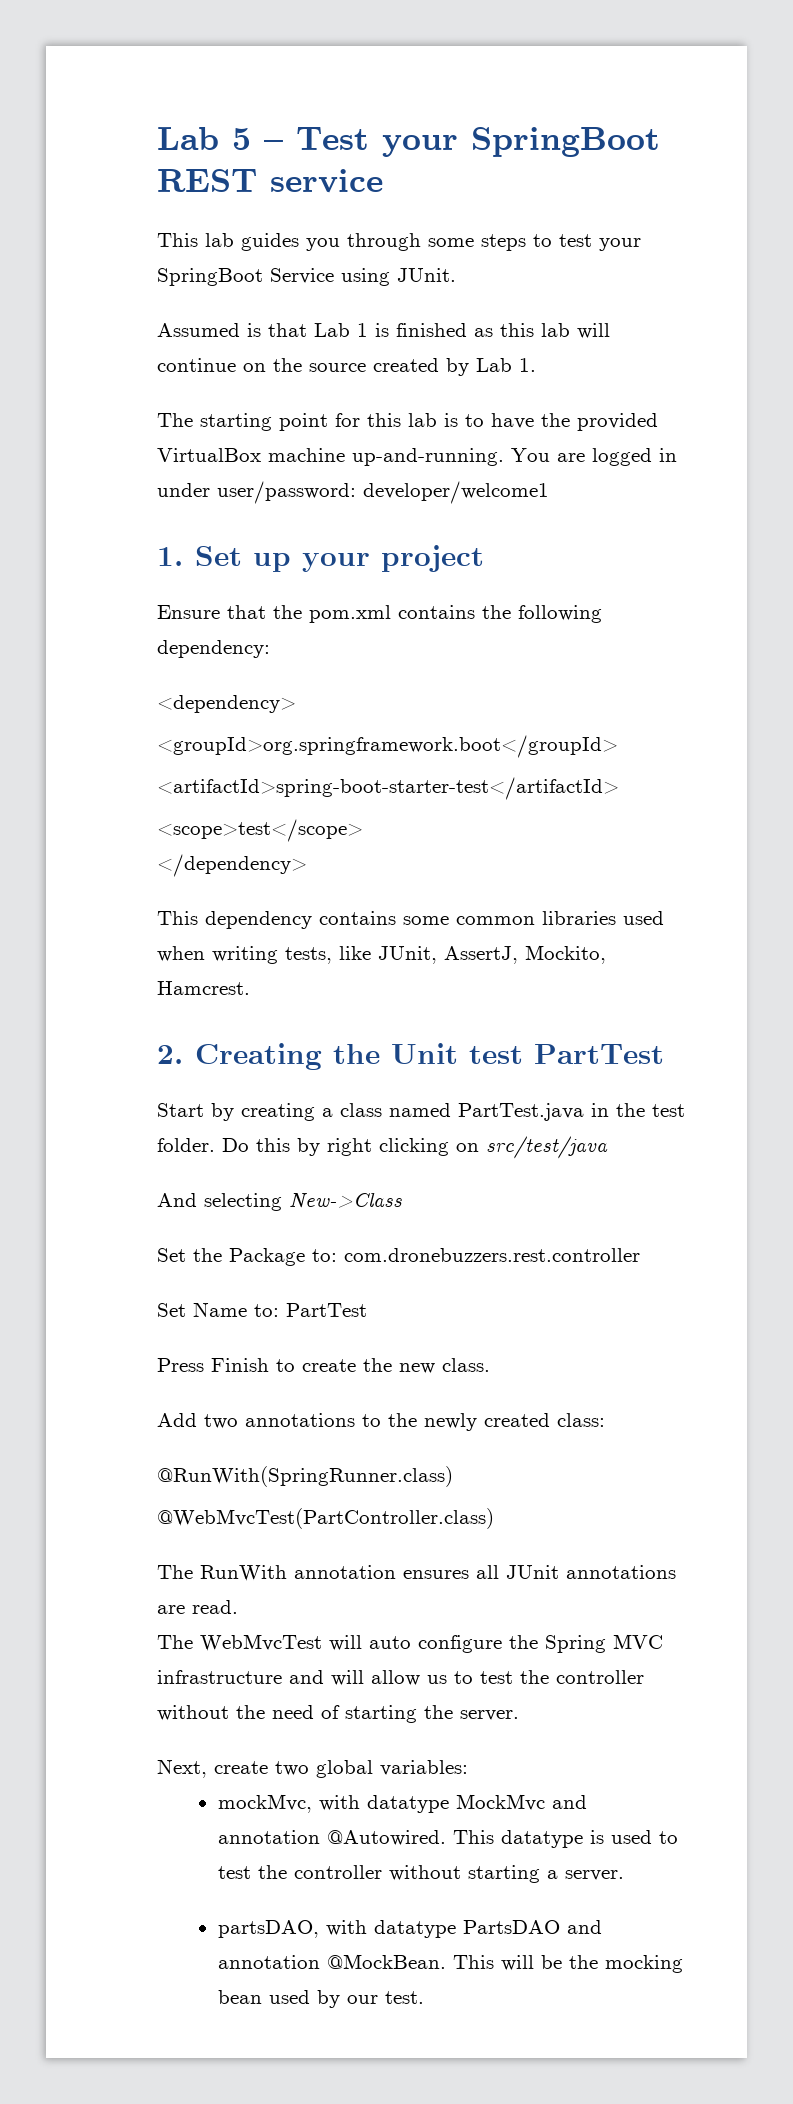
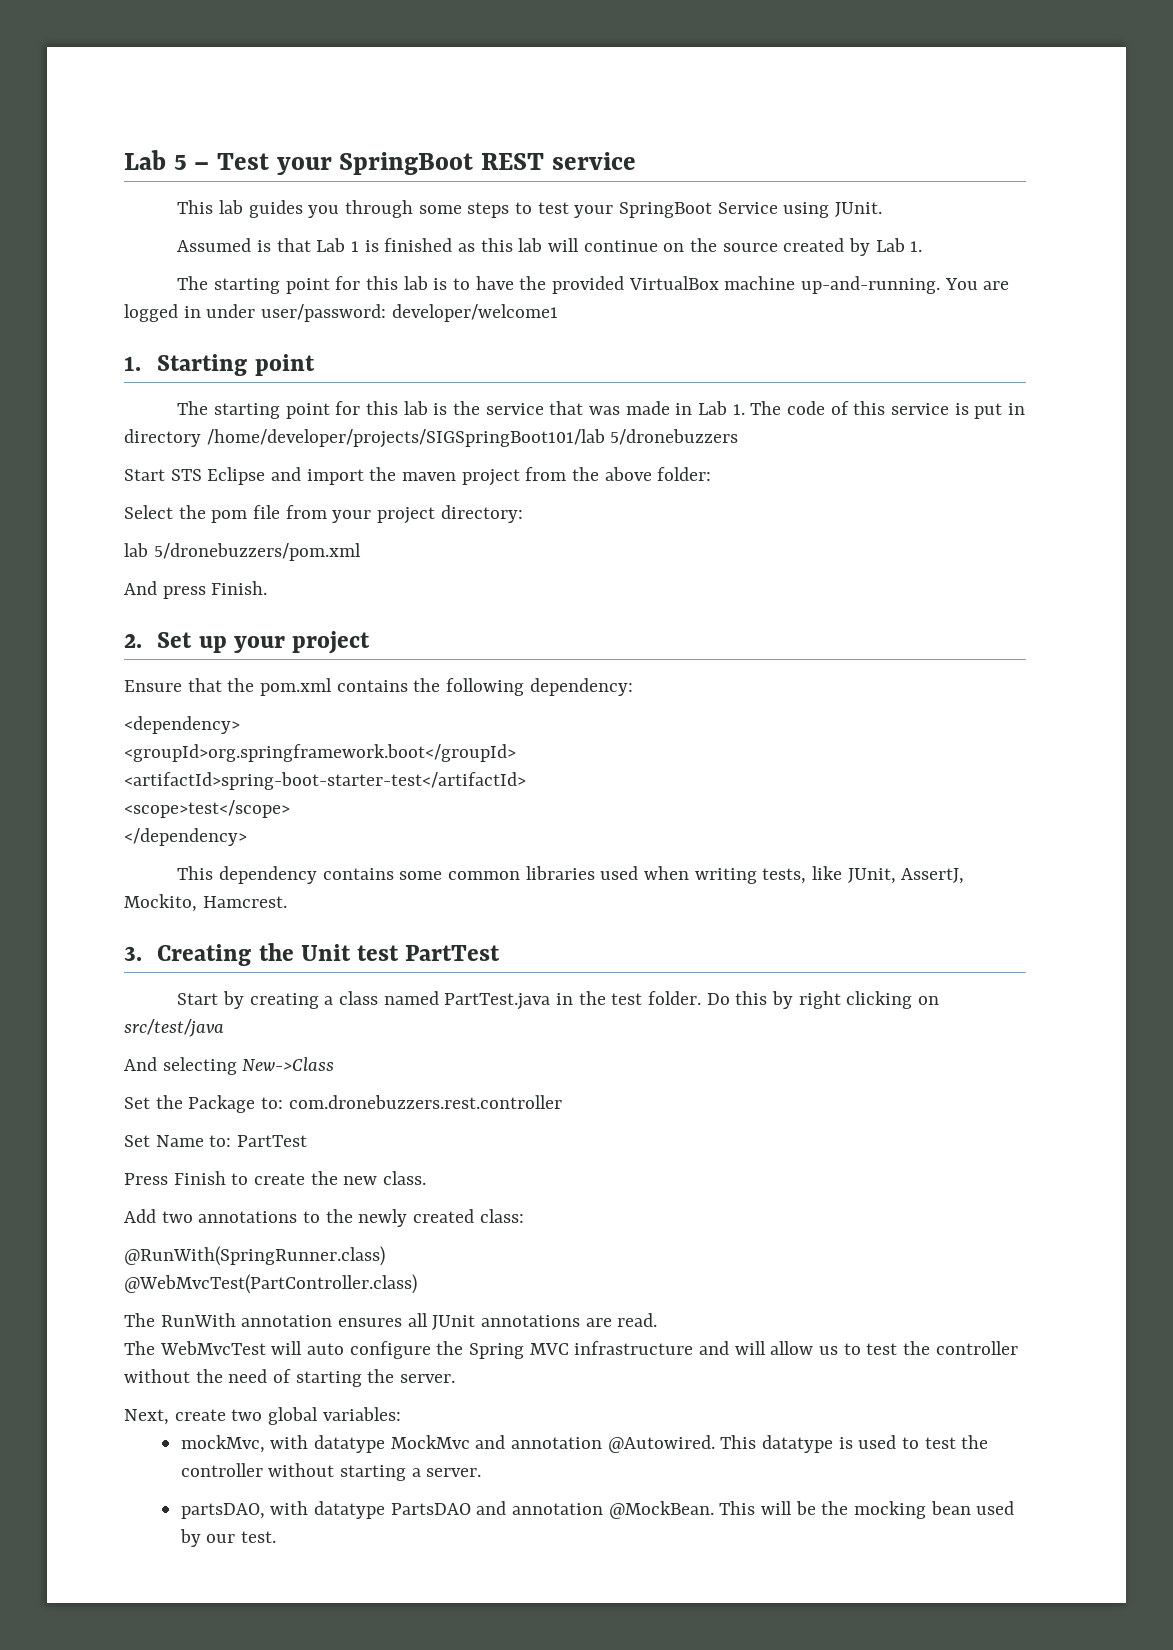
- 1. Set up your project
+ 1. Starting point
+ The starting point for this lab is the service that was made in Lab 1. The code of this service is put in directory /home/developer/projects/SIGSpringBoot101/lab 5/dronebuzzers
+ Start STS Eclipse and import the maven project from the above folder:
+ Select the pom file from your project directory:
+ lab 5/dronebuzzers/pom.xml
+ And press Finish.
+ 2. Set up your project
- 2. Creating the Unit test PartTest
+ 3. Creating the Unit test PartTest

